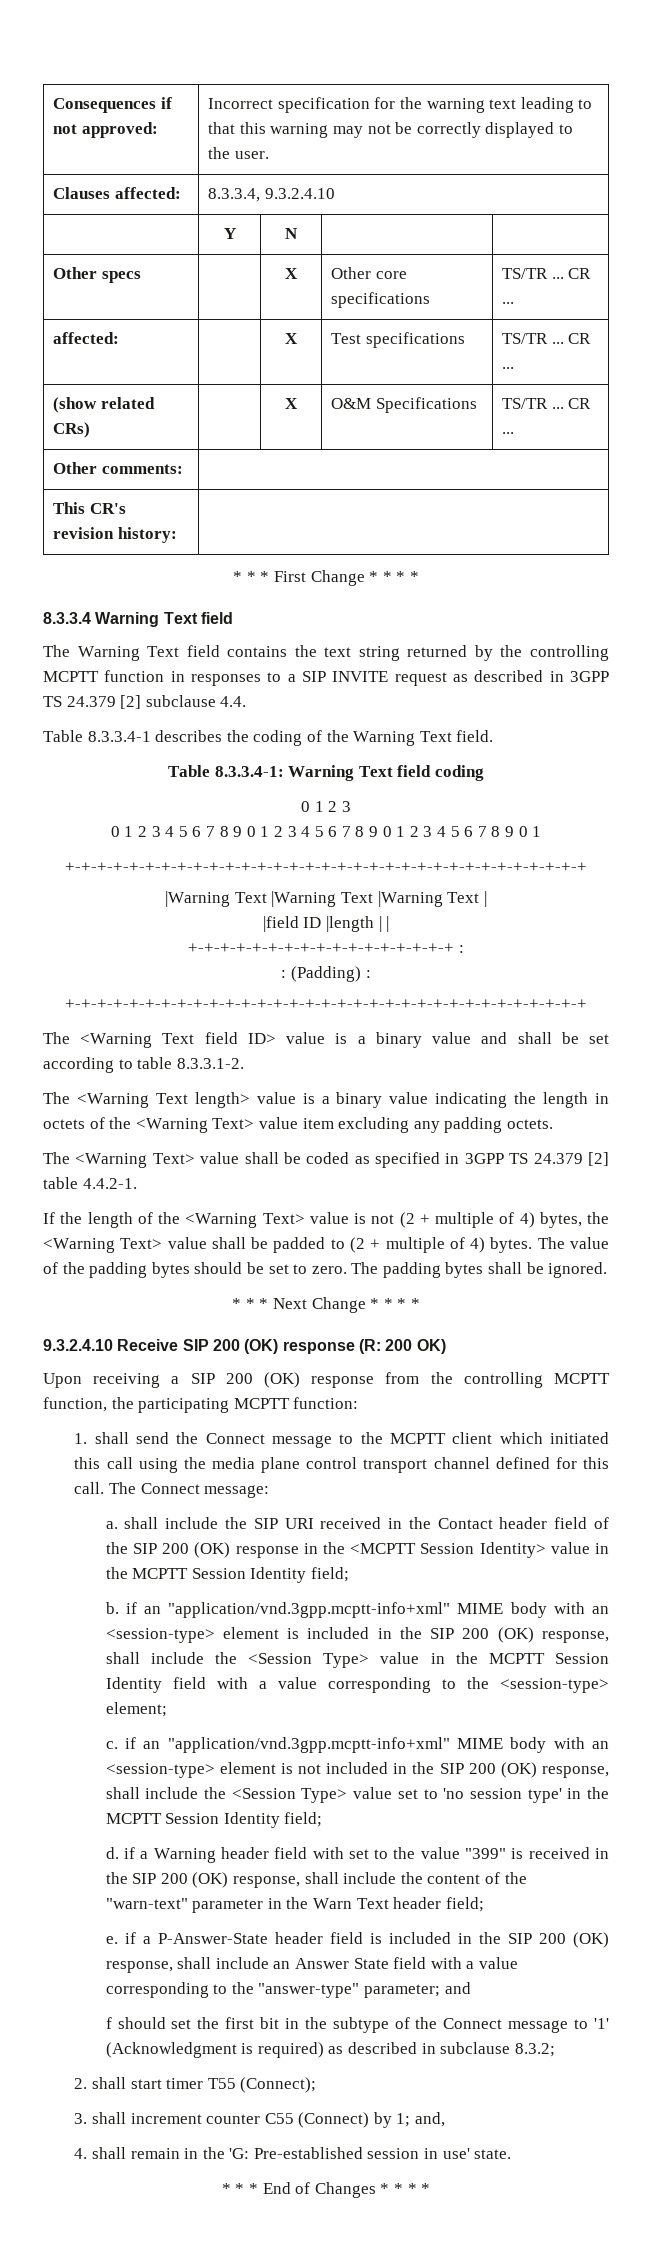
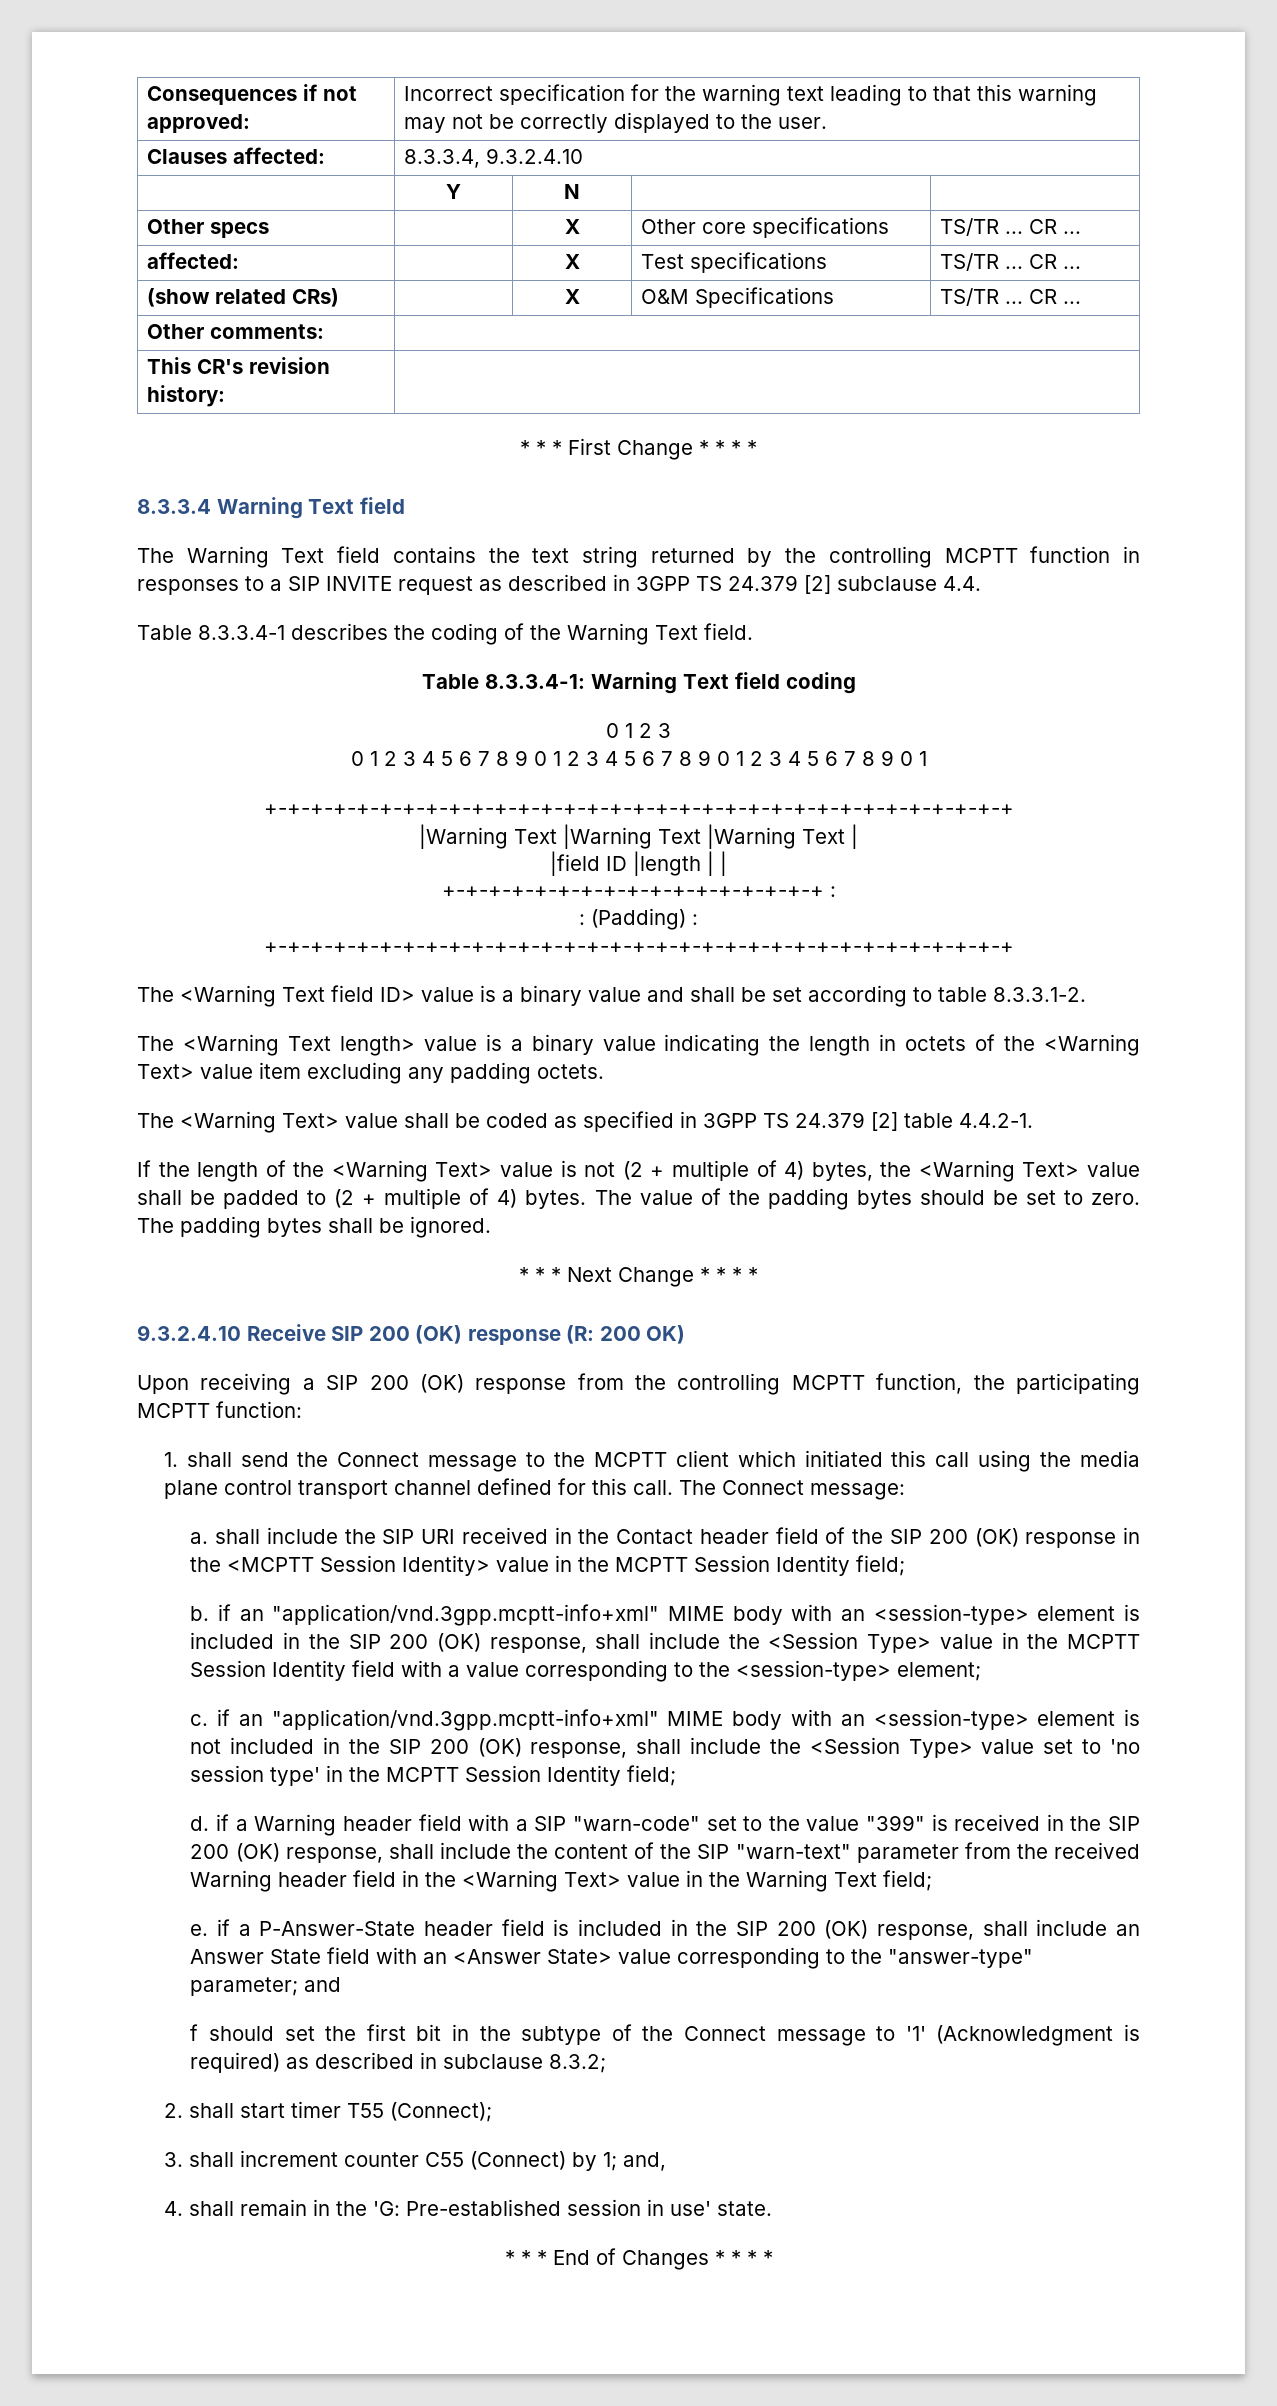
- d. if a Warning header field with set to the value "399" is received in the SIP 200 (OK) response, shall include the content of the "warn-text" parameter in the Warn Text header field;
+ d. if a Warning header field with a SIP "warn-code" set to the value "399" is received in the SIP 200 (OK) response, shall include the content of the SIP "warn-text" parameter from the received Warning header field in the <Warning Text> value in the Warning Text field;
- e. if a P-Answer-State header field is included in the SIP 200 (OK) response, shall include an Answer State field with a value corresponding to the "answer-type" parameter; and
+ e. if a P-Answer-State header field is included in the SIP 200 (OK) response, shall include an Answer State field with an <Answer State> value corresponding to the "answer-type" parameter; and

